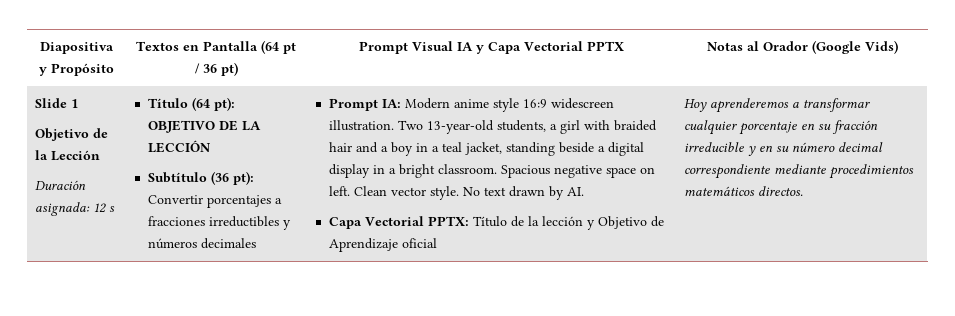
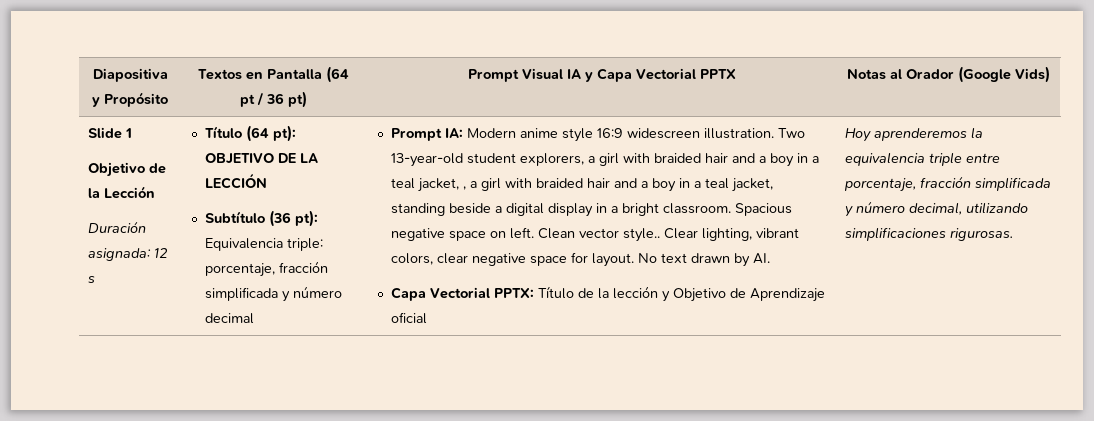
- Subtítulo (36 pt): Convertir porcentajes a fracciones irreductibles y números decimales
+ Subtítulo (36 pt): Equivalencia triple: porcentaje, fracción simplificada y número decimal
- Two 13-year-old students, a girl with braided hair and a boy in a teal jacket, standing beside a digital display in a bright classroom.
+ Two 13-year-old student explorers, a girl with braided hair and a boy in a teal jacket, , a girl with braided hair and a boy in a teal jacket, standing beside a digital display in a bright classroom.
- Clean vector style.
+ Clean vector style.. Clear lighting, vibrant colors, clear negative space for layout.
- Hoy aprenderemos a transformar cualquier porcentaje en su fracción irreducible y en su número decimal correspondiente mediante procedimientos matemáticos directos.
+ Hoy aprenderemos la equivalencia triple entre porcentaje, fracción simplificada y número decimal, utilizando simplificaciones rigurosas.

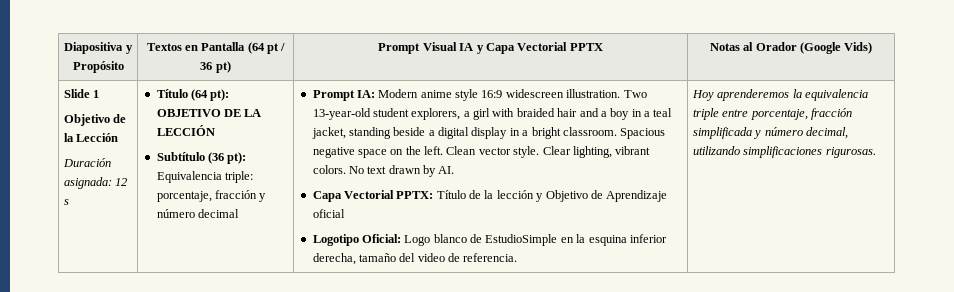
- Subtítulo (36 pt): Equivalencia triple: porcentaje, fracción simplificada y número decimal
+ Subtítulo (36 pt): Equivalencia triple: porcentaje, fracción y número decimal
- Two 13-year-old student explorers, a girl with braided hair and a boy in a teal jacket, , a girl with braided hair and a boy in a teal jacket, standing beside a digital display in a bright classroom.
+ Two 13-year-old student explorers, a girl with braided hair and a boy in a teal jacket, standing beside a digital display in a bright classroom.
- Spacious negative space on left.
+ Spacious negative space on the left.
- Clean vector style..
+ Clean vector style.
- Clear lighting, vibrant colors, clear negative space for layout.
+ Clear lighting, vibrant colors.
+ Logotipo Oficial: Logo blanco de EstudioSimple en la esquina inferior derecha, tamaño del video de referencia.

